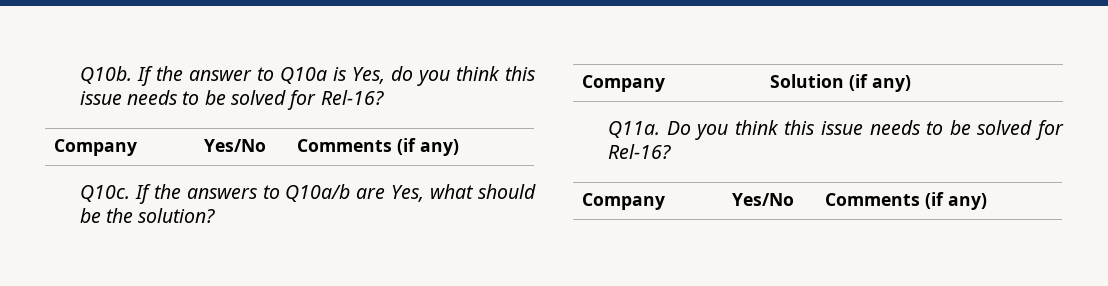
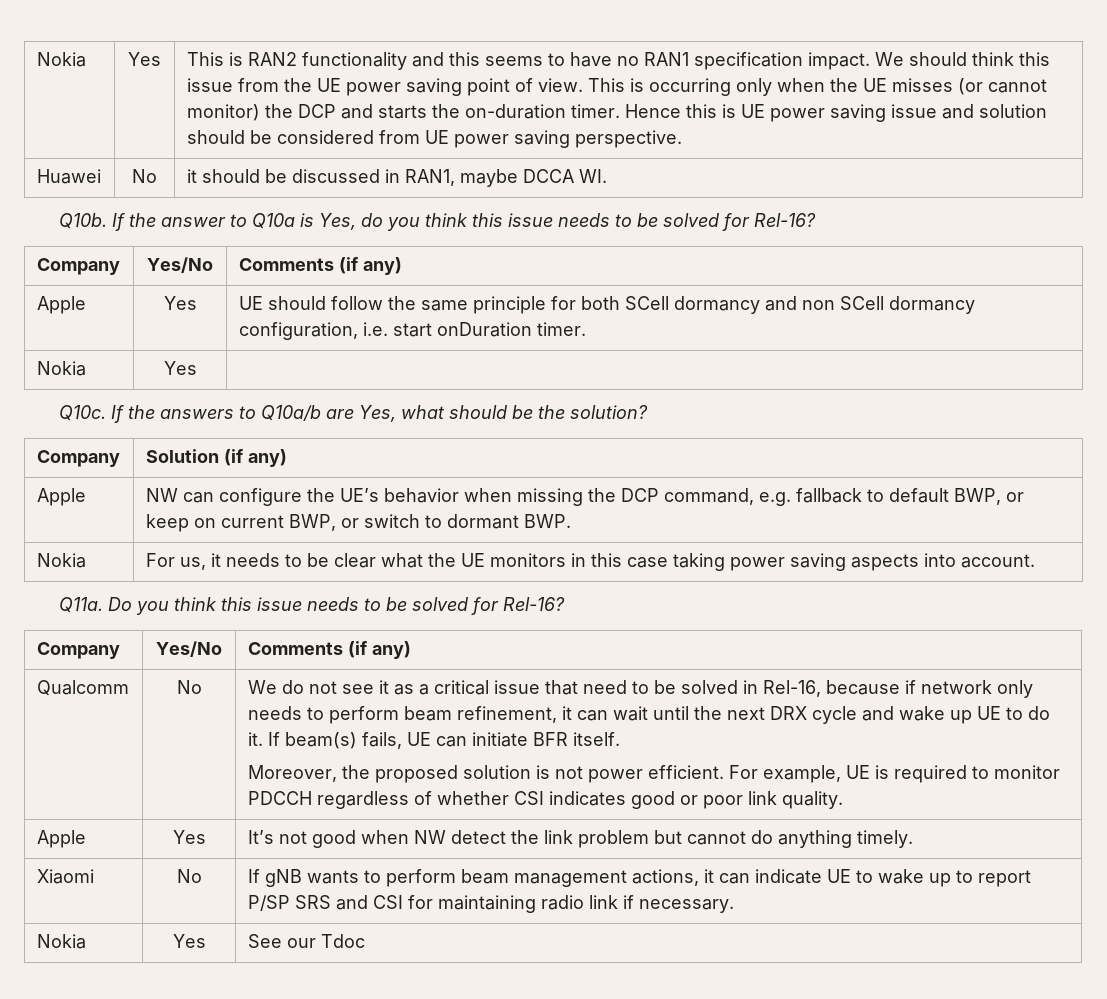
+ Nokia | Yes | This is RAN2 functionality and this seems to have no RAN1 specification impact. We should think this issue from the UE power saving point of view. This is occurring only when the UE misses (or cannot monitor) the DCP and starts the on-duration timer. Hence this is UE power saving issue and solution should be considered from UE power saving perspective.
+ Huawei | No | it should be discussed in RAN1, maybe DCCA WI.
+ Apple | Yes | UE should follow the same principle for both SCell dormancy and non SCell dormancy configuration, i.e. start onDuration timer.
+ Nokia | Yes |
+ Apple | NW can configure the UE’s behavior when missing the DCP command, e.g. fallback to default BWP, or keep on current BWP, or switch to dormant BWP.
+ Nokia | For us, it needs to be clear what the UE monitors in this case taking power saving aspects into account.
+ Qualcomm | No | We do not see it as a critical issue that need to be solved in Rel-16, because if network only needs to perform beam refinement, it can wait until the next DRX cycle and wake up UE to do it. If beam(s) fails, UE can initiate BFR itself.
+ Moreover, the proposed solution is not power efficient. For example, UE is required to monitor PDCCH regardless of whether CSI indicates good or poor link quality.
+ Apple | Yes | It’s not good when NW detect the link problem but cannot do anything timely.
+ Xiaomi | No | If gNB wants to perform beam management actions, it can indicate UE to wake up to report P/SP SRS and CSI for maintaining radio link if necessary.
+ Nokia | Yes | See our Tdoc

